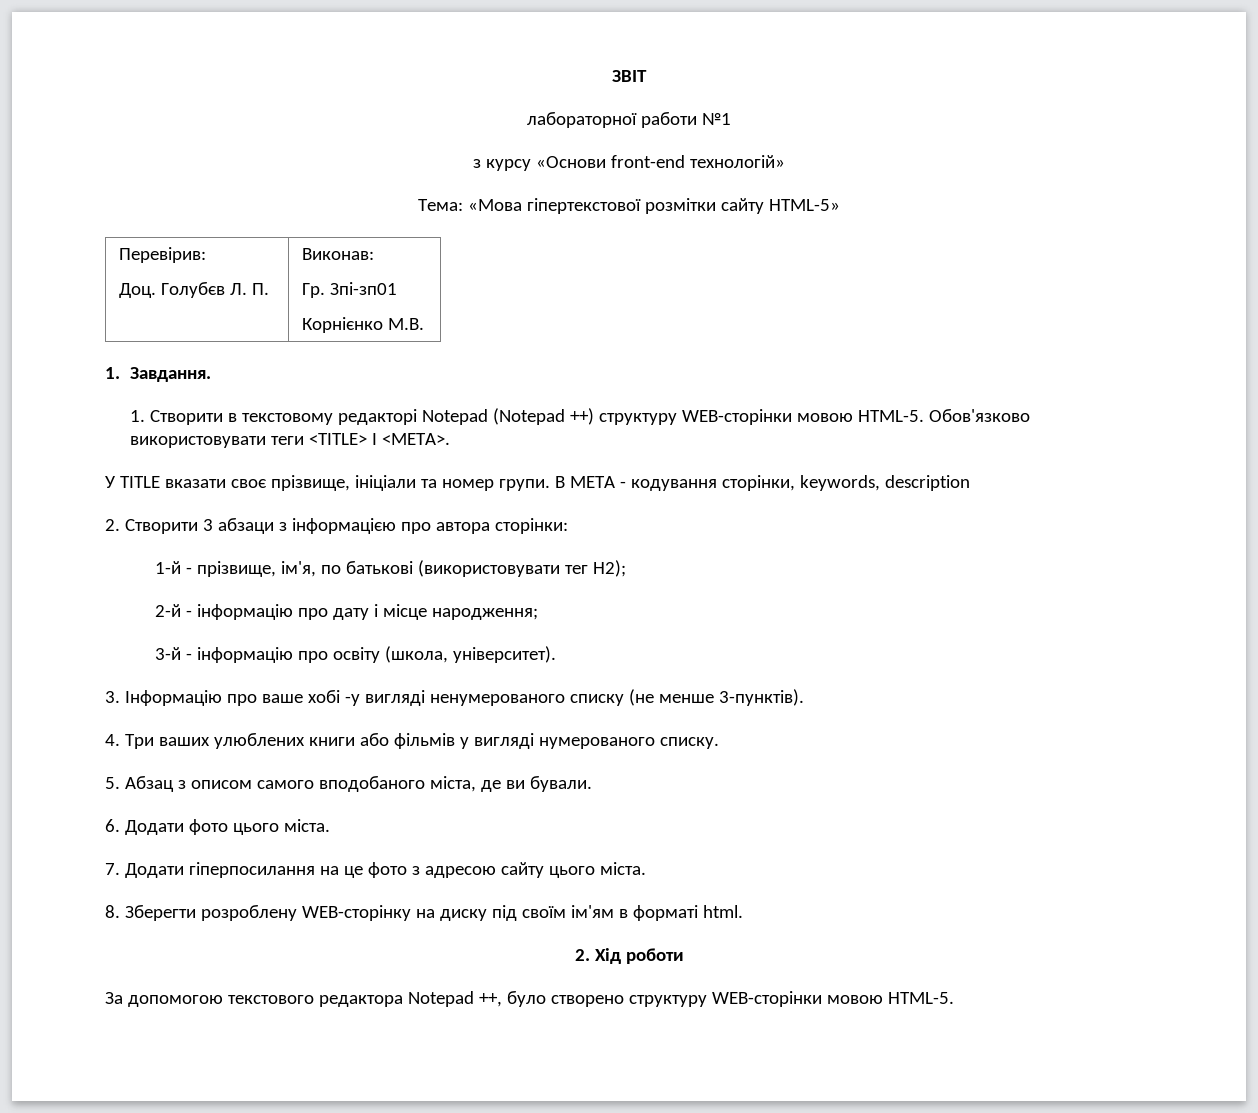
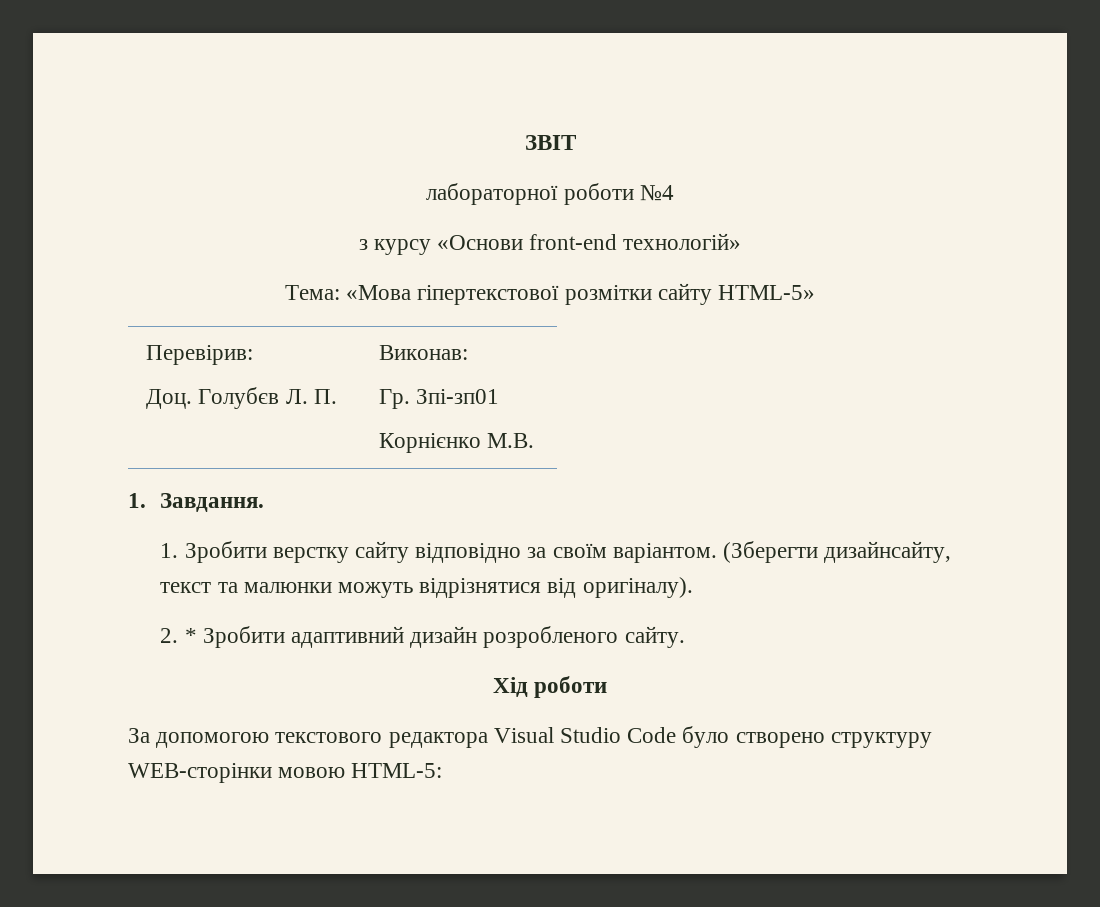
- лабораторної работи №1
+ лабораторної роботи №4
- 1. Створити в текстовому редакторі Notepad (Notepad ++) структуру WEB-сторінки мовою HTML-5. Обов'язково використовувати теги <TITLE> І <META>.
- У TITLE вказати своє прізвище, ініціали та номер групи. В META - кодування сторінки, keywords, description
- 2. Створити 3 абзаци з інформацією про автора сторінки:
- 1-й - прізвище, ім'я, по батькові (використовувати тег H2);
- 2-й - інформацію про дату і місце народження;
- 3-й - інформацію про освіту (школа, університет).
- 3. Інформацію про ваше хобі -у вигляді ненумерованого списку (не менше 3-пунктів).
- 4. Три ваших улюблених книги або фільмів у вигляді нумерованого списку.
- 5. Абзац з описом самого вподобаного міста, де ви бували.
- 6. Додати фото цього міста.
- 7. Додати гіперпосилання на це фото з адресою сайту цього міста.
- 8. Зберегти розроблену WEB-сторінку на диску під своїм ім'ям в форматі html.
- 2. Хід роботи
+ 1. Зробити верстку сайту відповідно за своїм варіантом. (Зберегти дизайнсайту, текст та малюнки можуть відрізнятися від оригіналу).
+ 2. * Зробити адаптивний дизайн розробленого сайту.
+ Хід роботи
- За допомогою текстового редактора Notepad ++, було створено структуру WEB-сторінки мовою HTML-5.
+ За допомогою текстового редактора Visual Studio Code було створено структуру WEB-сторінки мовою HTML-5:

